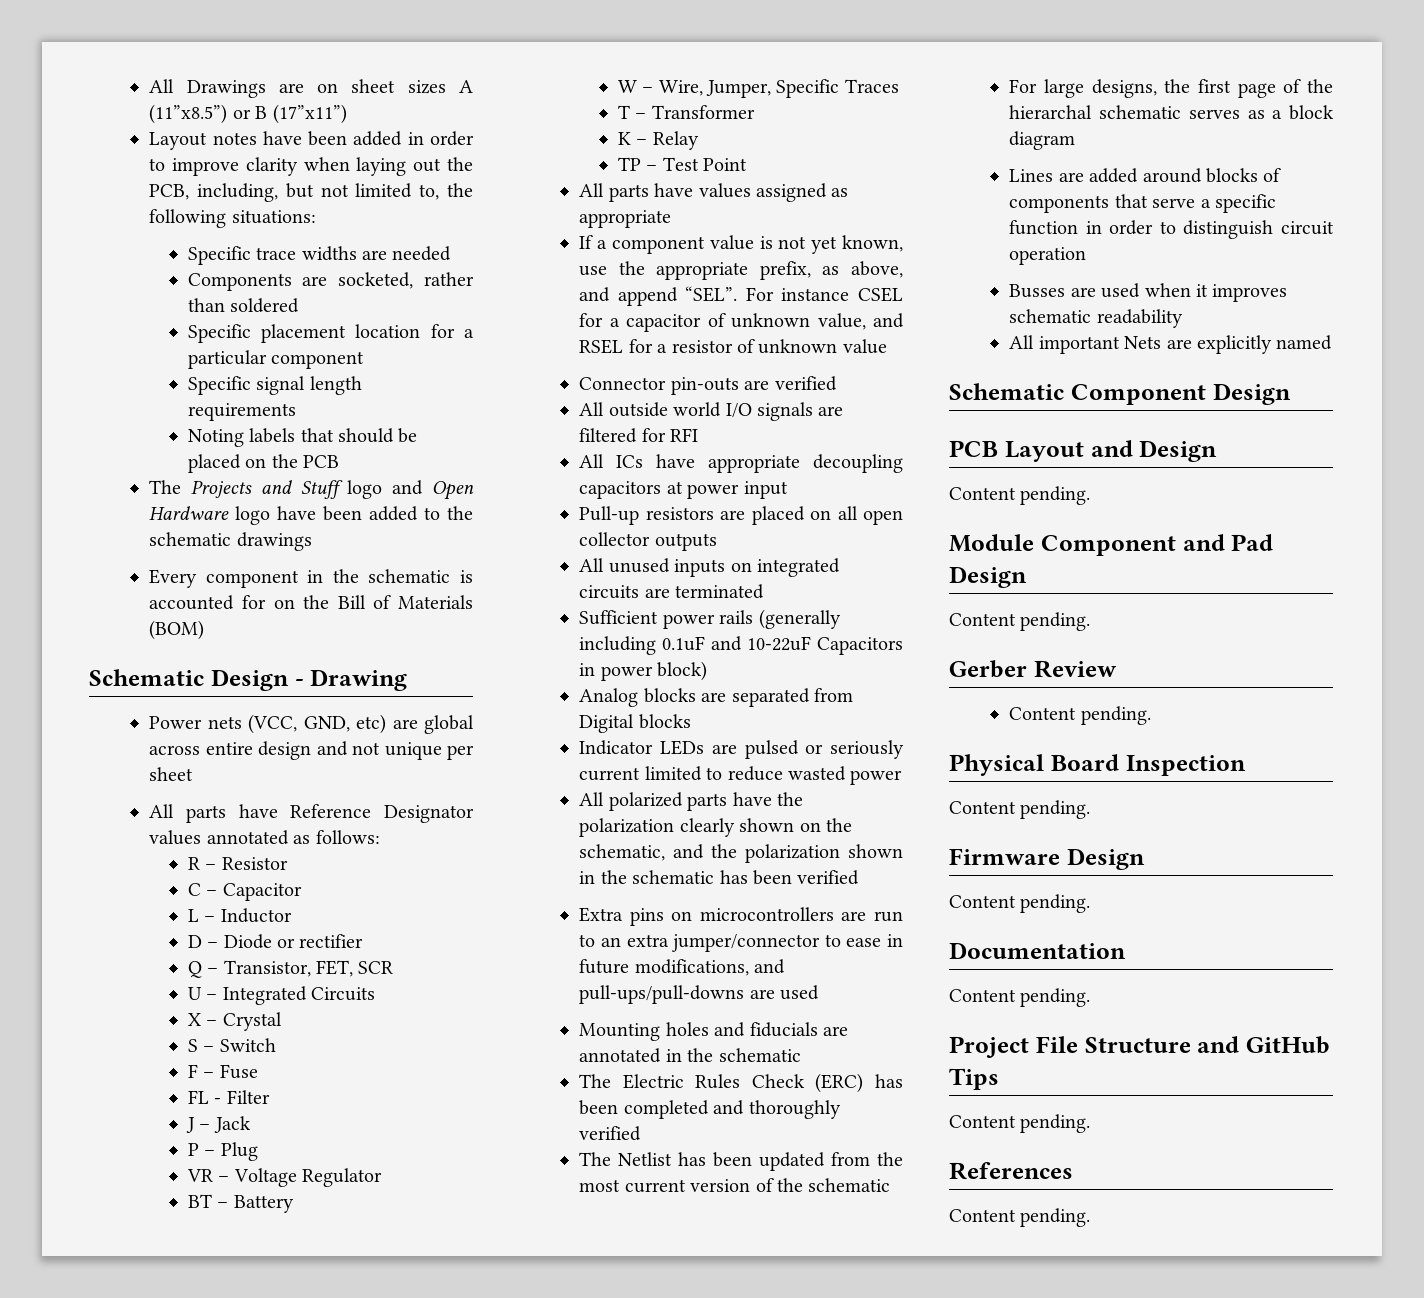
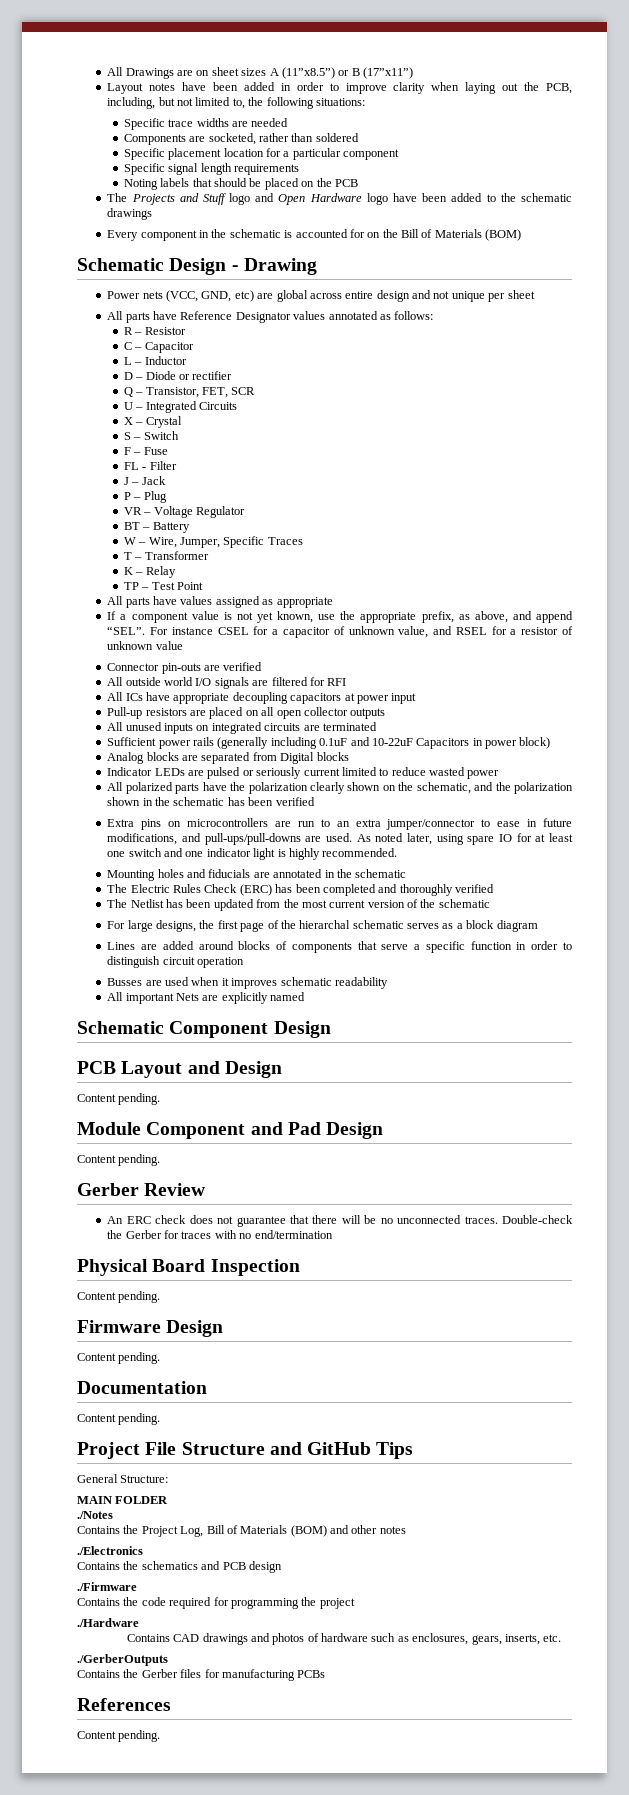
- Extra pins on microcontrollers are run to an extra jumper/connector to ease in future modifications, and pull-ups/pull-downs are used
+ Extra pins on microcontrollers are run to an extra jumper/connector to ease in future modifications, and pull-ups/pull-downs are used. As noted later, using spare IO for at least one switch and one indicator light is highly recommended.
  Gerber Review
- Content pending.
+ An ERC check does not guarantee that there will be no unconnected traces. Double-check the Gerber for traces with no end/termination
  Project File Structure and GitHub Tips
- Content pending.
+ General Structure:
+ MAIN FOLDER
+ ./Notes
+ Contains the Project Log, Bill of Materials (BOM) and other notes
+ ./Electronics
+ Contains the schematics and PCB design
+ ./Firmware
+ Contains the code required for programming the project
+ ./Hardware
+ Contains CAD drawings and photos of hardware such as enclosures, gears, inserts, etc.
+ ./GerberOutputs
+ Contains the Gerber files for manufacturing PCBs

